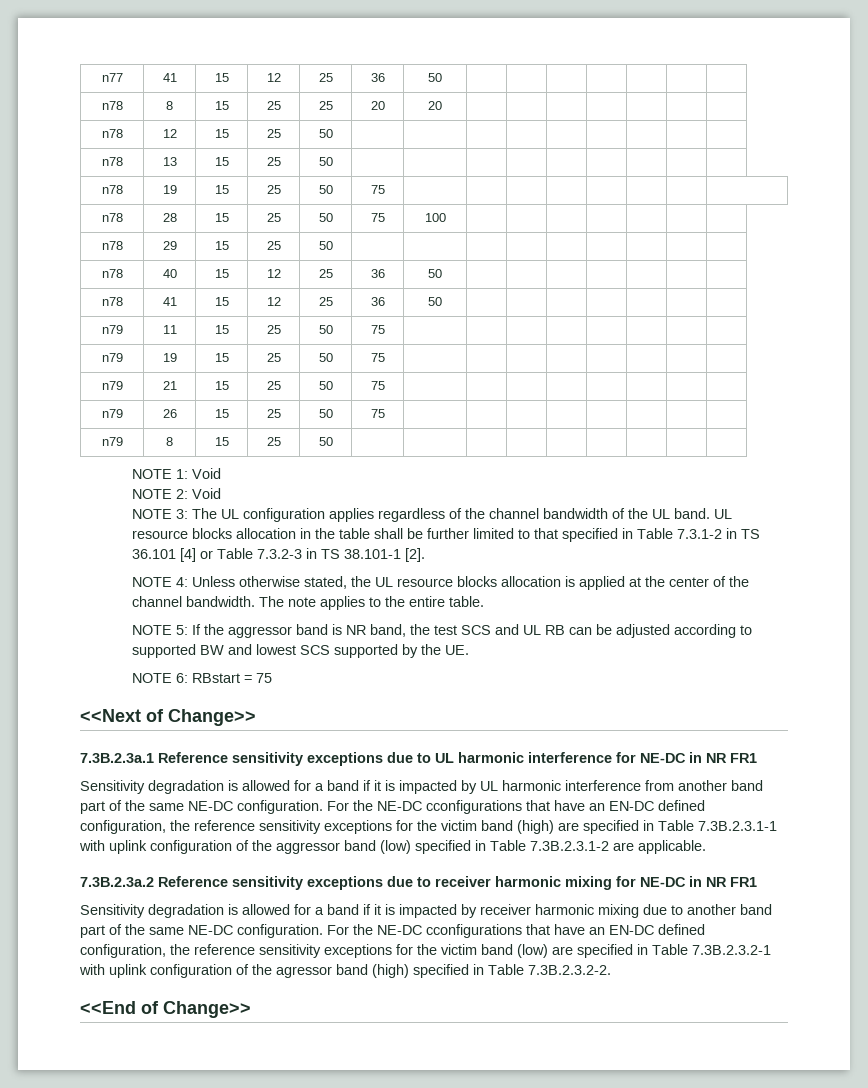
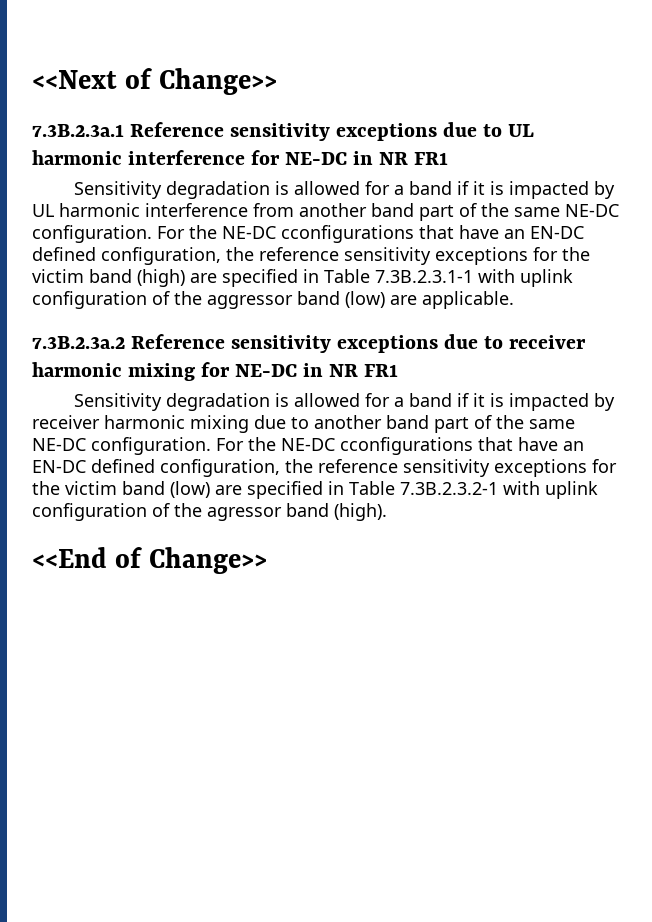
- n77 | 41 | 15 | 12 | 25 | 36 | 50 | | | | | | |
- n78 | 8 | 15 | 25 | 25 | 20 | 20 | | | | | | |
- n78 | 12 | 15 | 25 | 50 | | | | | | | | |
- n78 | 13 | 15 | 25 | 50 | | | | | | | | |
- n78 | 19 | 15 | 25 | 50 | 75 | | | | | | | |
- n78 | 28 | 15 | 25 | 50 | 75 | 100 | | | | | | |
- n78 | 29 | 15 | 25 | 50 | | | | | | | | |
- n78 | 40 | 15 | 12 | 25 | 36 | 50 | | | | | | |
- n78 | 41 | 15 | 12 | 25 | 36 | 50 | | | | | | |
- n79 | 11 | 15 | 25 | 50 | 75 | | | | | | | |
- n79 | 19 | 15 | 25 | 50 | 75 | | | | | | | |
- n79 | 21 | 15 | 25 | 50 | 75 | | | | | | | |
- n79 | 26 | 15 | 25 | 50 | 75 | | | | | | | |
- n79 | 8 | 15 | 25 | 50 | | | | | | | | |
- NOTE 1: Void
- NOTE 2: Void
- NOTE 3: The UL configuration applies regardless of the channel bandwidth of the UL band. UL resource blocks allocation in the table shall be further limited to that specified in Table 7.3.1-2 in TS 36.101 [4] or Table 7.3.2-3 in TS 38.101-1 [2].
- NOTE 4: Unless otherwise stated, the UL resource blocks allocation is applied at the center of the channel bandwidth. The note applies to the entire table.
- NOTE 5: If the aggressor band is NR band, the test SCS and UL RB can be adjusted according to supported BW and lowest SCS supported by the UE.
- NOTE 6: RBstart = 75
- For the NE-DC cconfigurations that have an EN-DC defined configuration, the reference sensitivity exceptions for the victim band (high) are specified in Table 7.3B.2.3.1-1 with uplink configuration of the aggressor band (low) specified in Table 7.3B.2.3.1-2 are applicable.
+ For the NE-DC cconfigurations that have an EN-DC defined configuration, the reference sensitivity exceptions for the victim band (high) are specified in Table 7.3B.2.3.1-1 with uplink configuration of the aggressor band (low) are applicable.
- For the NE-DC cconfigurations that have an EN-DC defined configuration, the reference sensitivity exceptions for the victim band (low) are specified in Table 7.3B.2.3.2-1 with uplink configuration of the agressor band (high) specified in Table 7.3B.2.3.2-2.
+ For the NE-DC cconfigurations that have an EN-DC defined configuration, the reference sensitivity exceptions for the victim band (low) are specified in Table 7.3B.2.3.2-1 with uplink configuration of the agressor band (high).

